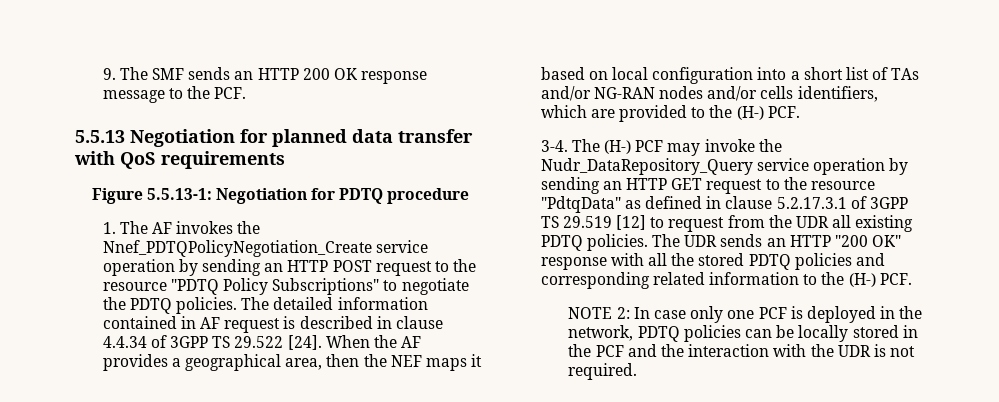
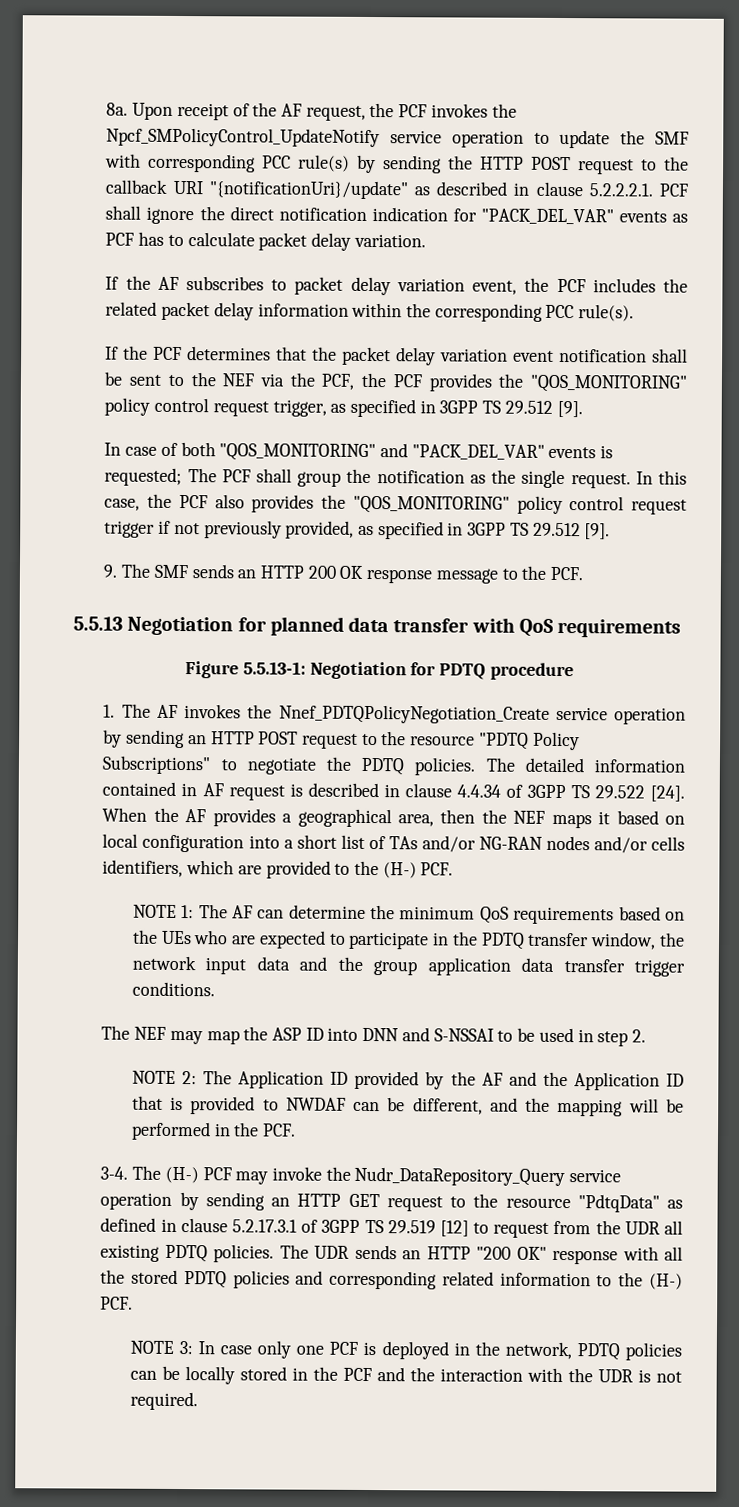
+ 8a. Upon receipt of the AF request, the PCF invokes the Npcf_SMPolicyControl_UpdateNotify service operation to update the SMF with corresponding PCC rule(s) by sending the HTTP POST request to the callback URI "{notificationUri}/update" as described in clause 5.2.2.2.1. PCF shall ignore the direct notification indication for "PACK_DEL_VAR" events as PCF has to calculate packet delay variation.
+ If the AF subscribes to packet delay variation event, the PCF includes the related packet delay information within the corresponding PCC rule(s).
+ If the PCF determines that the packet delay variation event notification shall be sent to the NEF via the PCF, the PCF provides the "QOS_MONITORING" policy control request trigger, as specified in 3GPP TS 29.512 [9].
+ In case of both "QOS_MONITORING" and "PACK_DEL_VAR" events is requested; The PCF shall group the notification as the single request. In this case, the PCF also provides the "QOS_MONITORING" policy control request trigger if not previously provided, as specified in 3GPP TS 29.512 [9].
+ NOTE 1: The AF can determine the minimum QoS requirements based on the UEs who are expected to participate in the PDTQ transfer window, the network input data and the group application data transfer trigger conditions.
+ The NEF may map the ASP ID into DNN and S-NSSAI to be used in step 2.
+ NOTE 2: The Application ID provided by the AF and the Application ID that is provided to NWDAF can be different, and the mapping will be performed in the PCF.
- NOTE 2: In case only one PCF is deployed in the network, PDTQ policies can be locally stored in the PCF and the interaction with the UDR is not required.
+ NOTE 3: In case only one PCF is deployed in the network, PDTQ policies can be locally stored in the PCF and the interaction with the UDR is not required.

